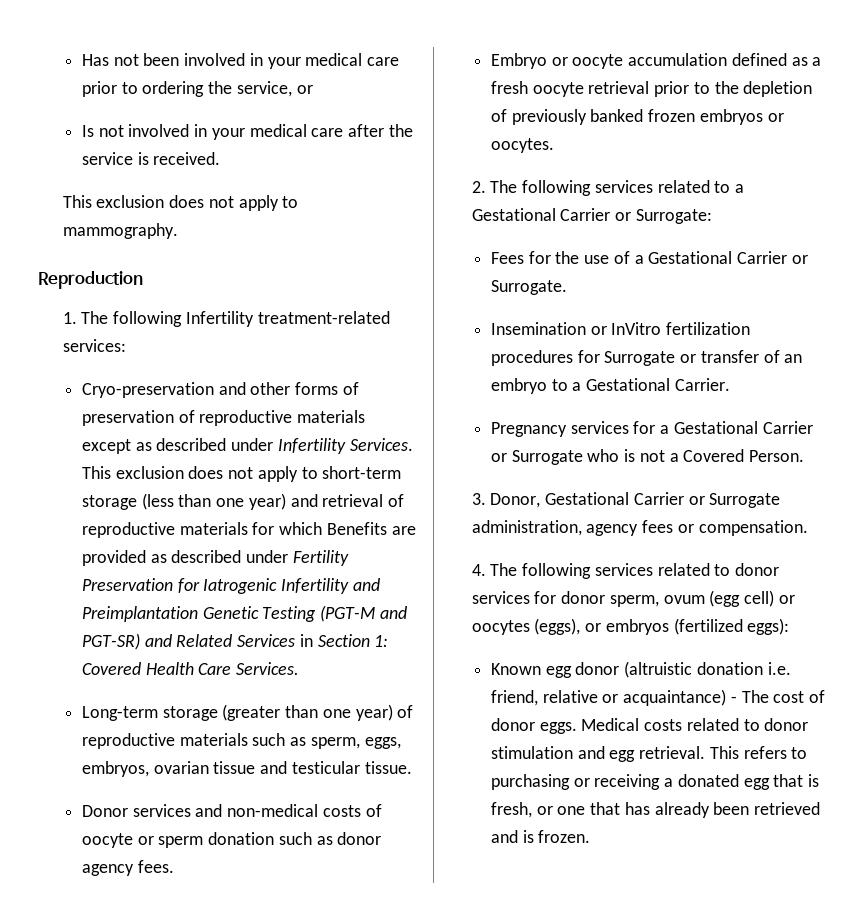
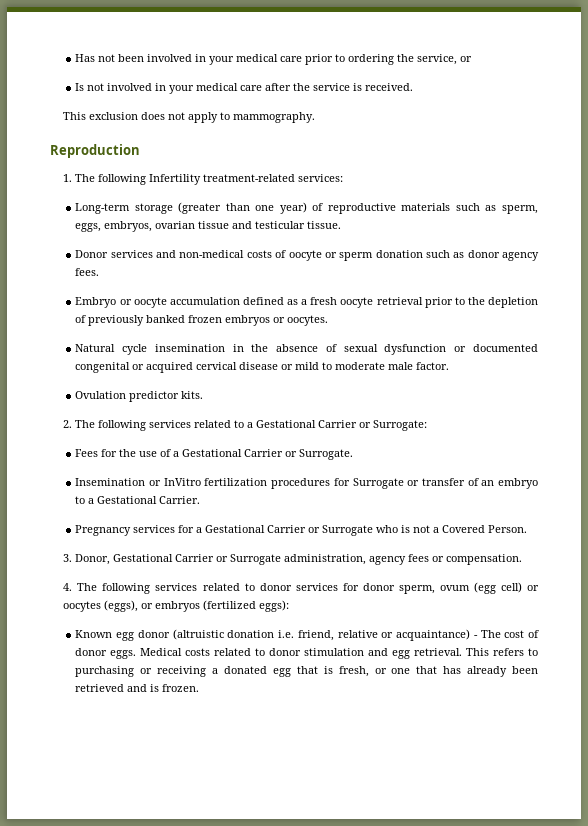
- Cryo-preservation and other forms of preservation of reproductive materials except as described under Infertility Services. This exclusion does not apply to short-term storage (less than one year) and retrieval of reproductive materials for which Benefits are provided as described under Fertility Preservation for Iatrogenic Infertility and Preimplantation Genetic Testing (PGT-M and PGT-SR) and Related Services in Section 1: Covered Health Care Services.
+ Natural cycle insemination in the absence of sexual dysfunction or documented congenital or acquired cervical disease or mild to moderate male factor.
+ Ovulation predictor kits.

